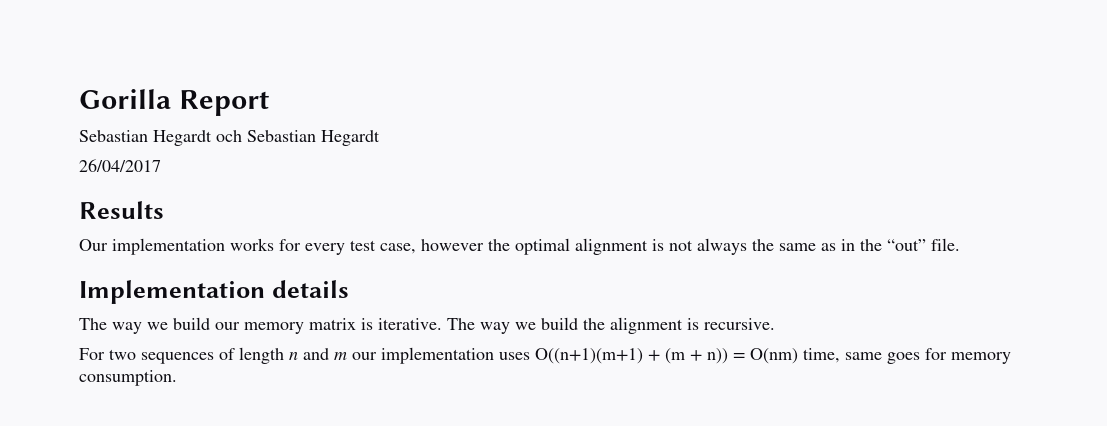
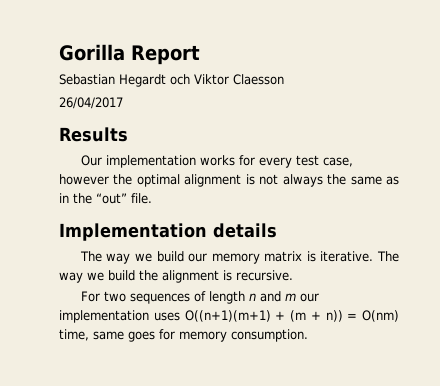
- Sebastian Hegardt och Sebastian Hegardt
+ Sebastian Hegardt och Viktor Claesson

